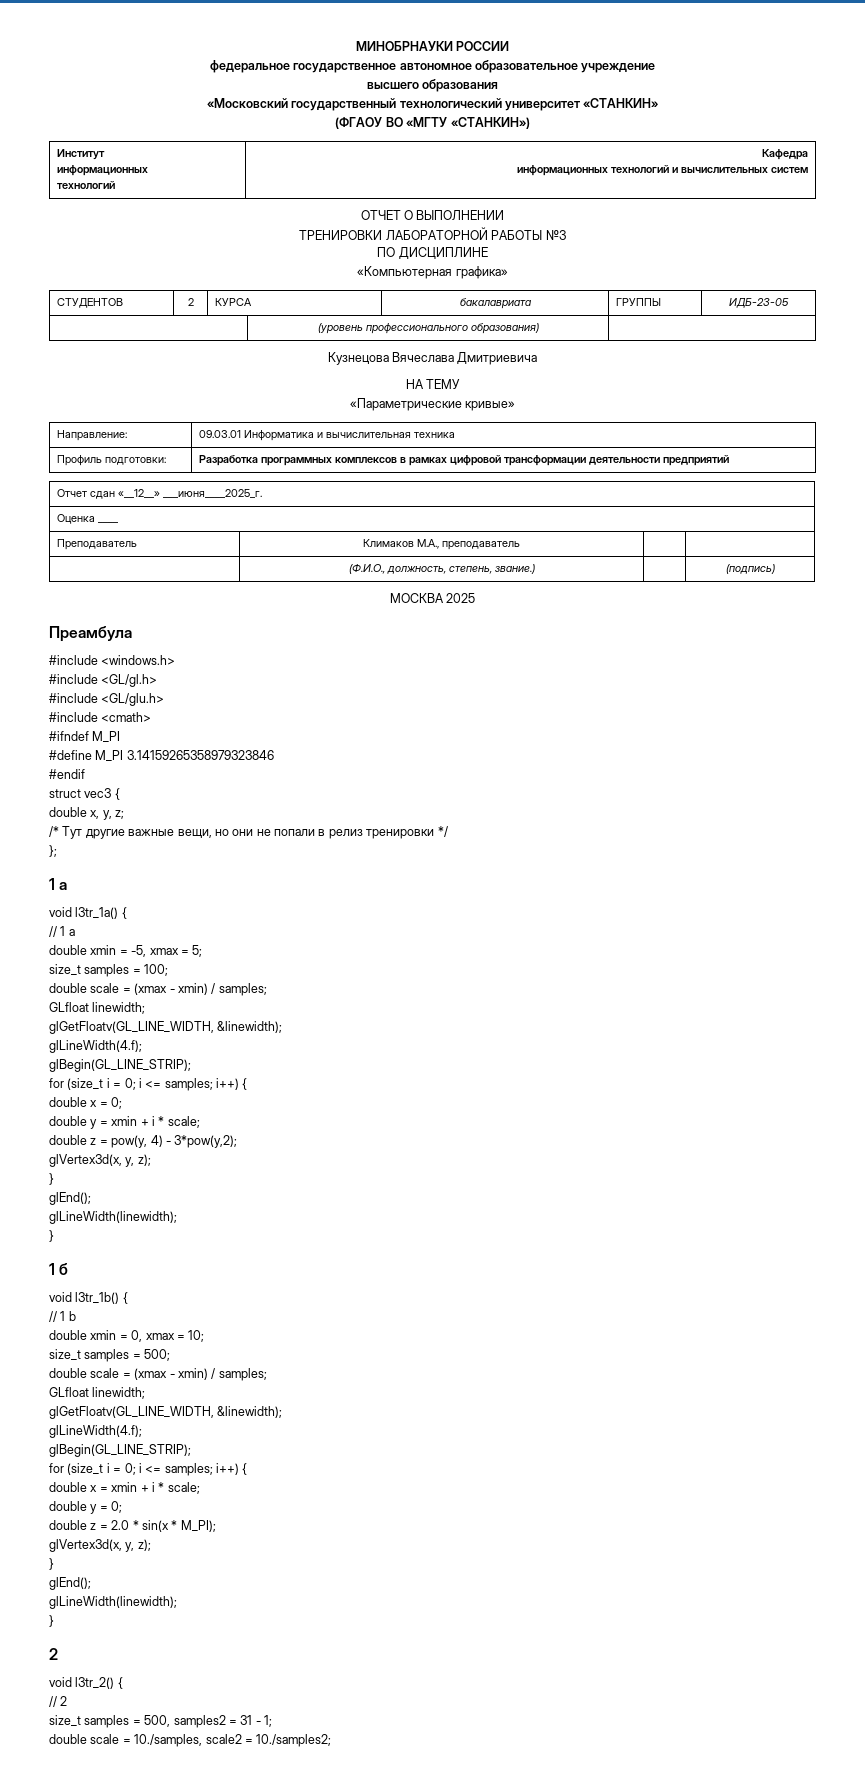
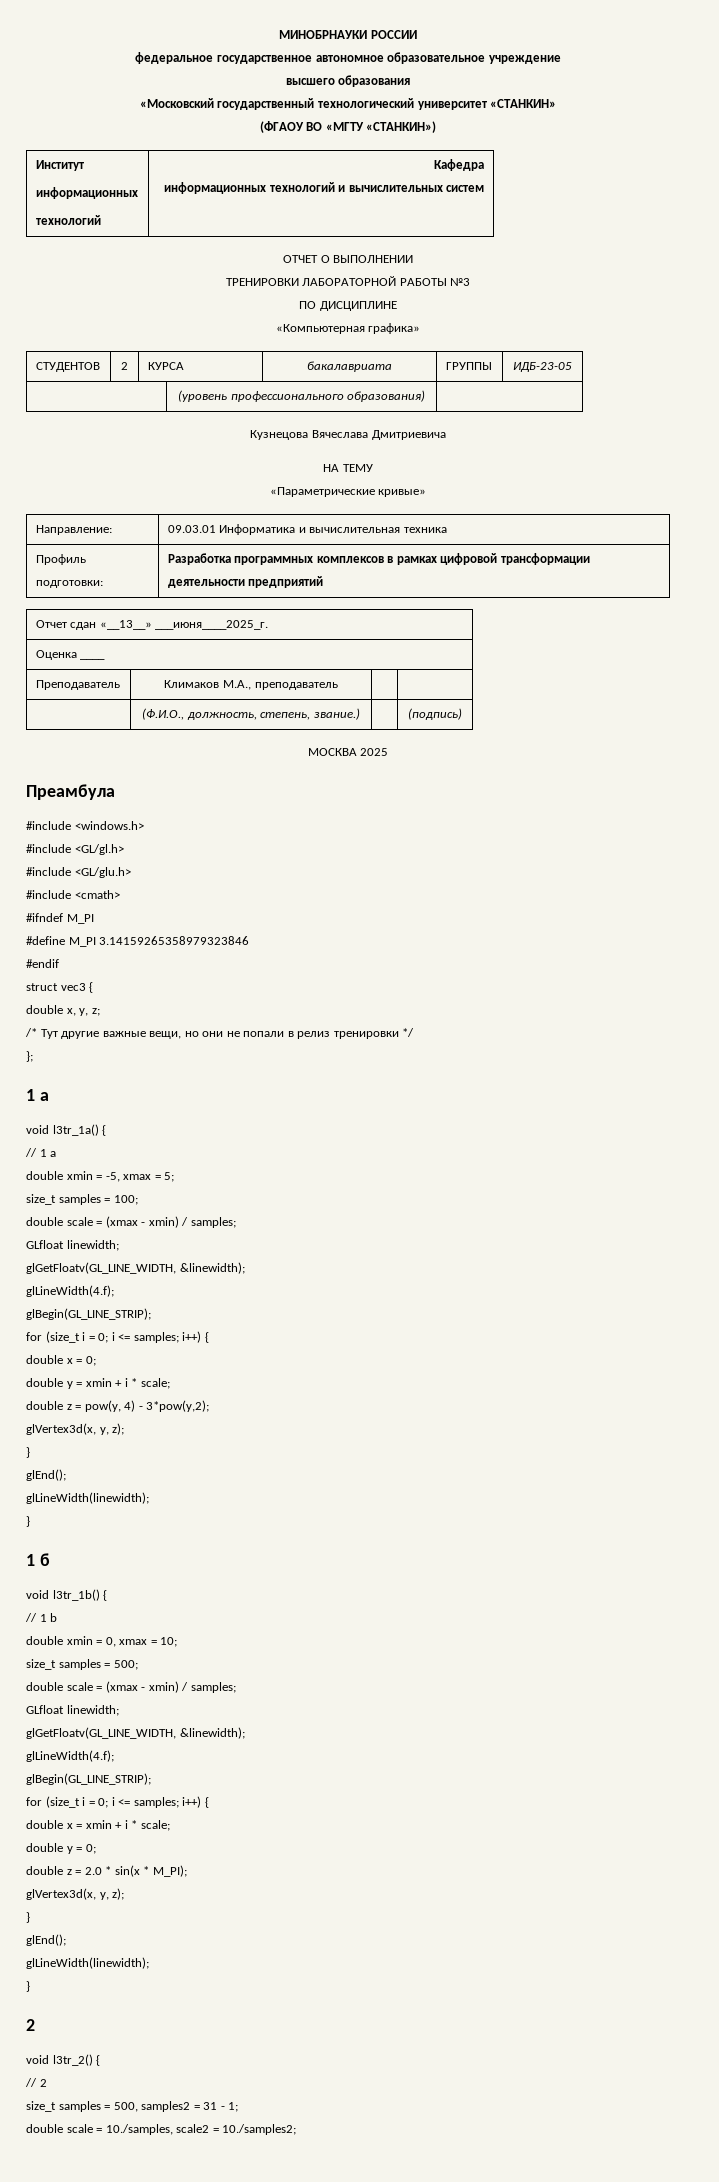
- Отчет сдан «__12__» ___июня____2025_г.
+ Отчет сдан «__13__» ___июня____2025_г.

